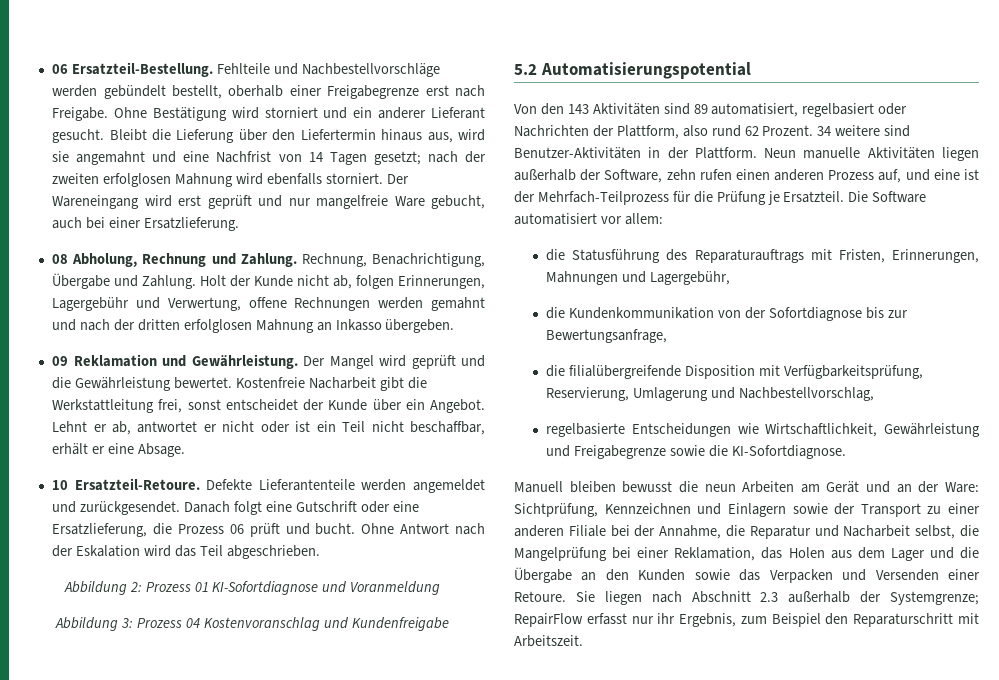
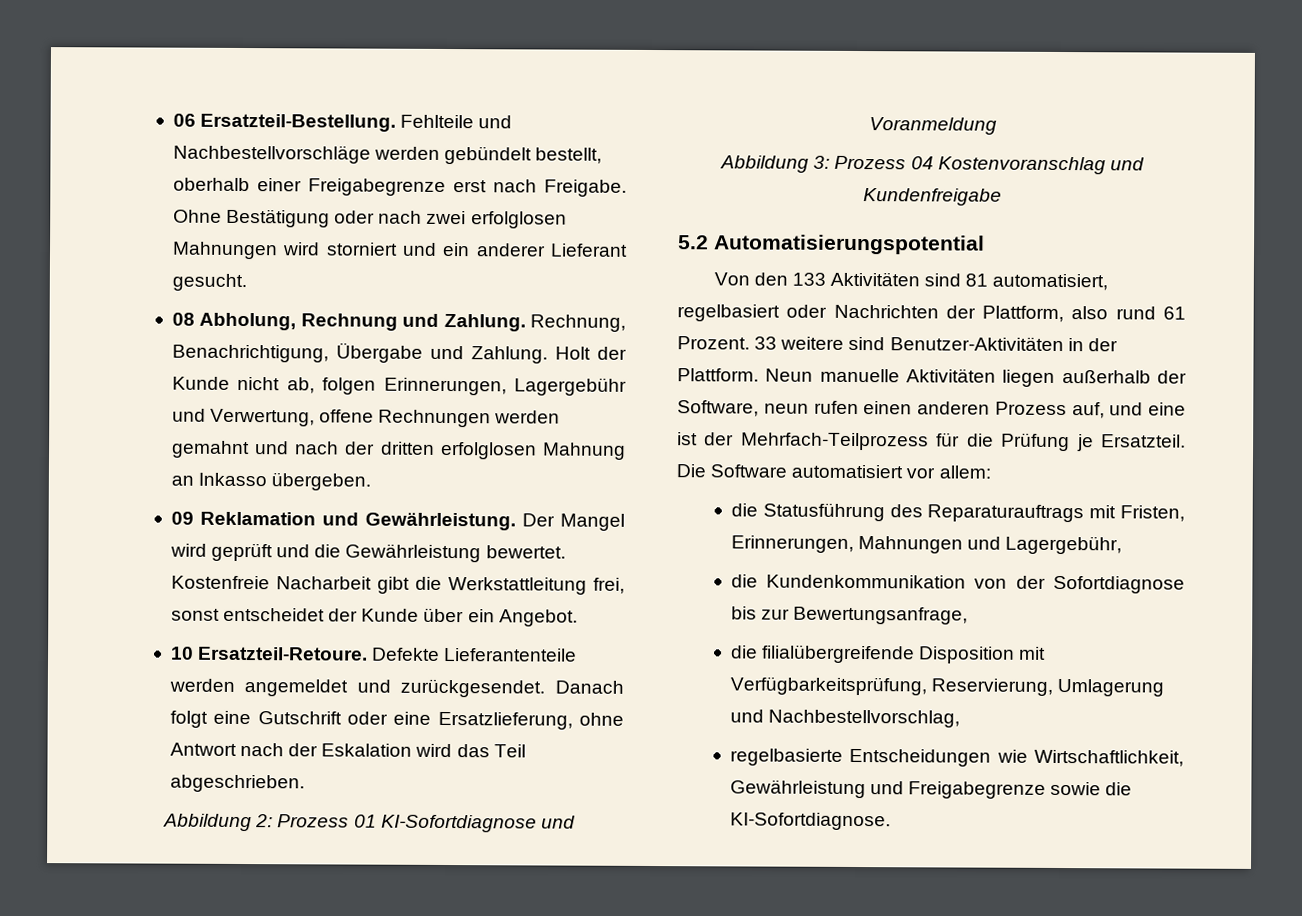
- Ohne Bestätigung wird storniert und ein anderer Lieferant gesucht. Bleibt die Lieferung über den Liefertermin hinaus aus, wird sie angemahnt und eine Nachfrist von 14 Tagen gesetzt; nach der zweiten erfolglosen Mahnung wird ebenfalls storniert. Der Wareneingang wird erst geprüft und nur mangelfreie Ware gebucht, auch bei einer Ersatzlieferung.
+ Ohne Bestätigung oder nach zwei erfolglosen Mahnungen wird storniert und ein anderer Lieferant gesucht.
- Lehnt er ab, antwortet er nicht oder ist ein Teil nicht beschaffbar, erhält er eine Absage.
- Danach folgt eine Gutschrift oder eine Ersatzlieferung, die Prozess 06 prüft und bucht. Ohne Antwort nach der Eskalation wird das Teil abgeschrieben.
+ Danach folgt eine Gutschrift oder eine Ersatzlieferung, ohne Antwort nach der Eskalation wird das Teil abgeschrieben.
- Von den 143 Aktivitäten sind 89 automatisiert, regelbasiert oder Nachrichten der Plattform, also rund 62 Prozent. 34 weitere sind Benutzer-Aktivitäten in der Plattform.
+ Von den 133 Aktivitäten sind 81 automatisiert, regelbasiert oder Nachrichten der Plattform, also rund 61 Prozent. 33 weitere sind Benutzer-Aktivitäten in der Plattform.
- Neun manuelle Aktivitäten liegen außerhalb der Software, zehn rufen einen anderen Prozess auf, und eine ist der Mehrfach-Teilprozess für die Prüfung je Ersatzteil.
+ Neun manuelle Aktivitäten liegen außerhalb der Software, neun rufen einen anderen Prozess auf, und eine ist der Mehrfach-Teilprozess für die Prüfung je Ersatzteil.
- Manuell bleiben bewusst die neun Arbeiten am Gerät und an der Ware: Sichtprüfung, Kennzeichnen und Einlagern sowie der Transport zu einer anderen Filiale bei der Annahme, die Reparatur und Nacharbeit selbst, die Mangelprüfung bei einer Reklamation, das Holen aus dem Lager und die Übergabe an den Kunden sowie das Verpacken und Versenden einer Retoure. Sie liegen nach Abschnitt 2.3 außerhalb der Systemgrenze; RepairFlow erfasst nur ihr Ergebnis, zum Beispiel den Reparaturschritt mit Arbeitszeit.

